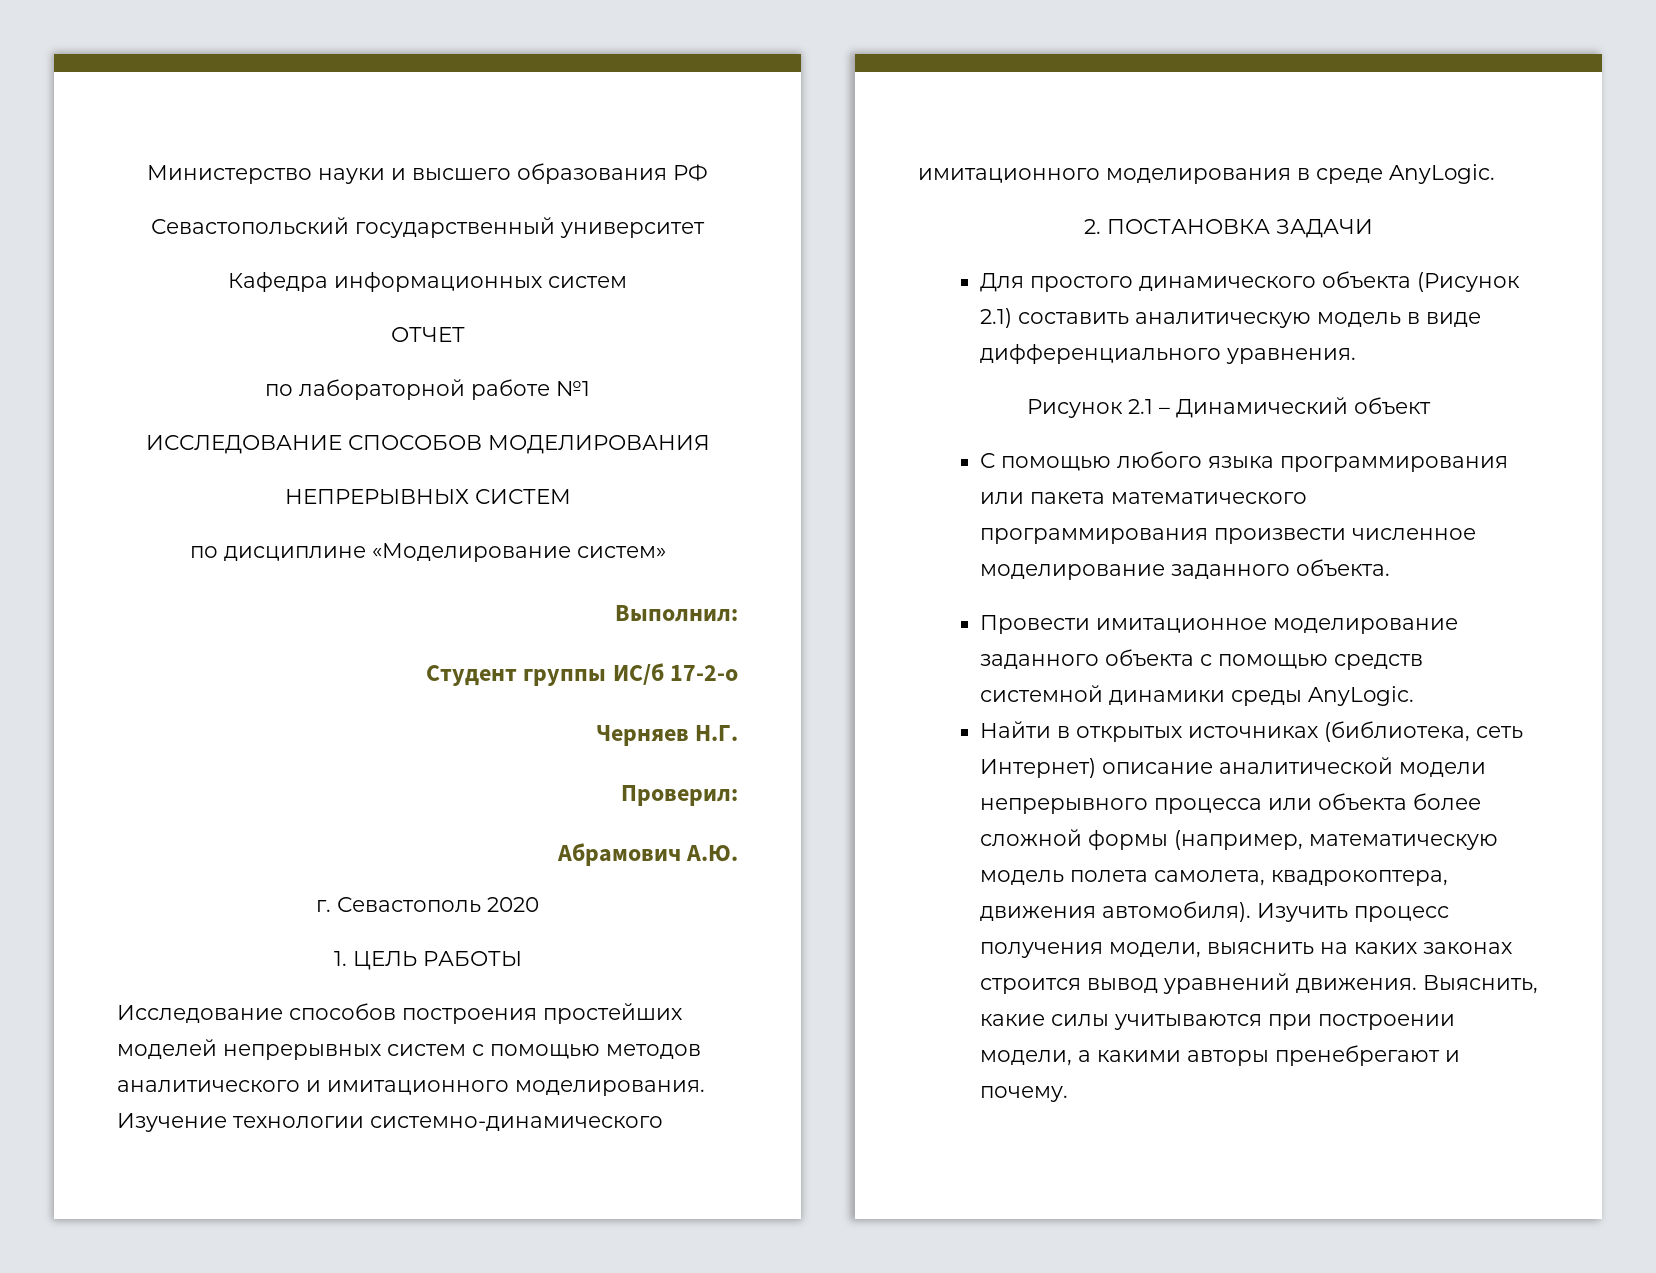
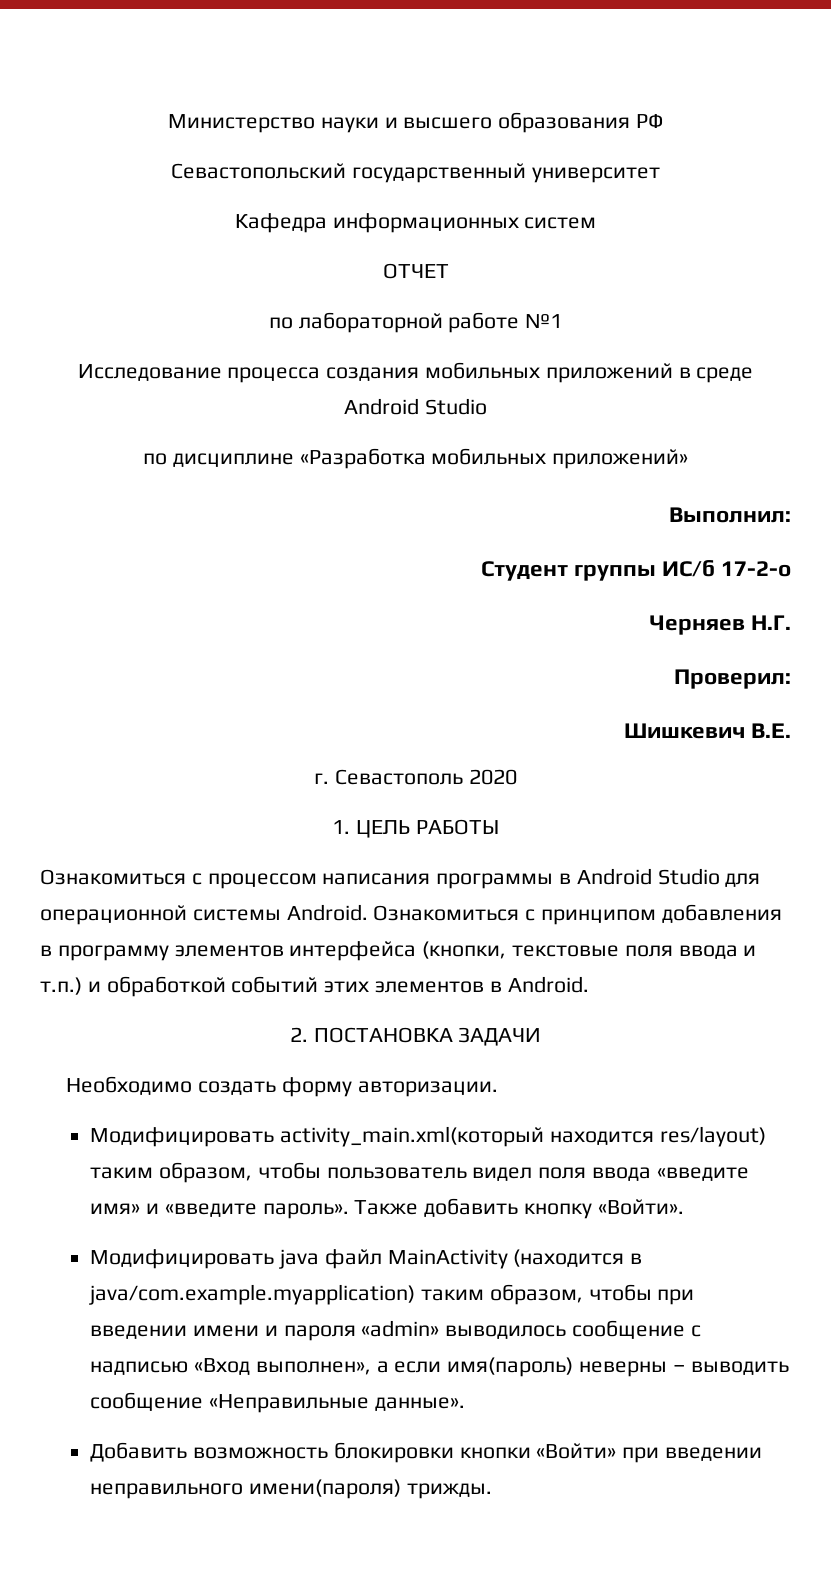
- ИССЛЕДОВАНИЕ СПОСОБОВ МОДЕЛИРОВАНИЯ
- НЕПРЕРЫВНЫХ СИСТЕМ
+ Исследование процесса создания мобильных приложений в среде Android Studio
- по дисциплине «Моделирование систем»
+ по дисциплине «Разработка мобильных приложений»
- Абрамович А.Ю.
+ Шишкевич В.Е.
- Исследование способов построения простейших моделей непрерывных систем с помощью методов аналитического и имитационного моделирования. Изучение технологии системно-динамического имитационного моделирования в среде AnyLogic.
+ Ознакомиться с процессом написания программы в Android Studio для операционной системы Android. Ознакомиться с принципом добавления в программу элементов интерфейса (кнопки, текстовые поля ввода и т.п.) и обработкой событий этих элементов в Android.
  2. ПОСТАНОВКА ЗАДАЧИ
- Для простого динамического объекта (Рисунок 2.1) составить аналитическую модель в виде дифференциального уравнения.
- Рисунок 2.1 – Динамический объект
- С помощью любого языка программирования или пакета математического программирования произвести численное моделирование заданного объекта.
- Провести имитационное моделирование заданного объекта с помощью средств системной динамики среды AnyLogic.
- Найти в открытых источниках (библиотека, сеть Интернет) описание аналитической модели непрерывного процесса или объекта более сложной формы (например, математическую модель полета самолета, квадрокоптера, движения автомобиля). Изучить процесс получения модели, выяснить на каких законах строится вывод уравнений движения. Выяснить, какие силы учитываются при построении модели, а какими авторы пренебрегают и почему.
+ Необходимо создать форму авторизации.
+ Модифицировать activity_main.xml(который находится res/layout) таким образом, чтобы пользователь видел поля ввода «введите имя» и «введите пароль». Также добавить кнопку «Войти».
+ Модифицировать java файл MainActivity (находится в java/com.example.myapplication) таким образом, чтобы при введении имени и пароля «admin» выводилось сообщение с надписью «Вход выполнен», а если имя(пароль) неверны – выводить сообщение «Неправильные данные».
+ Добавить возможность блокировки кнопки «Войти» при введении неправильного имени(пароля) трижды.

